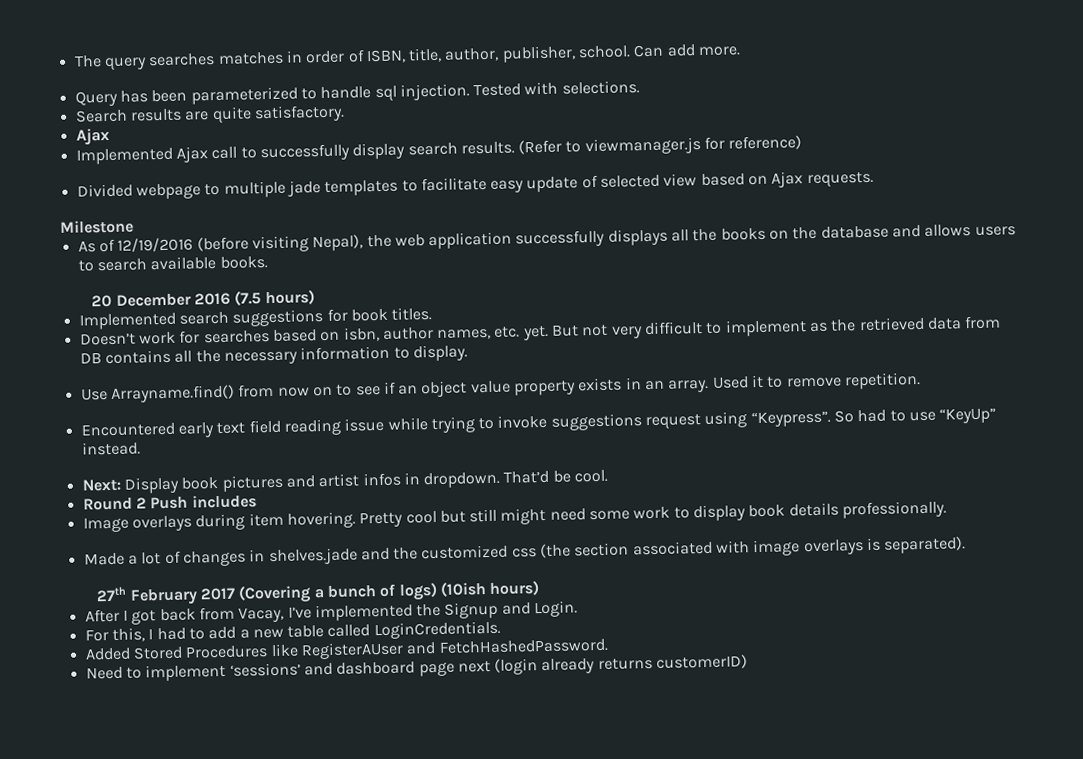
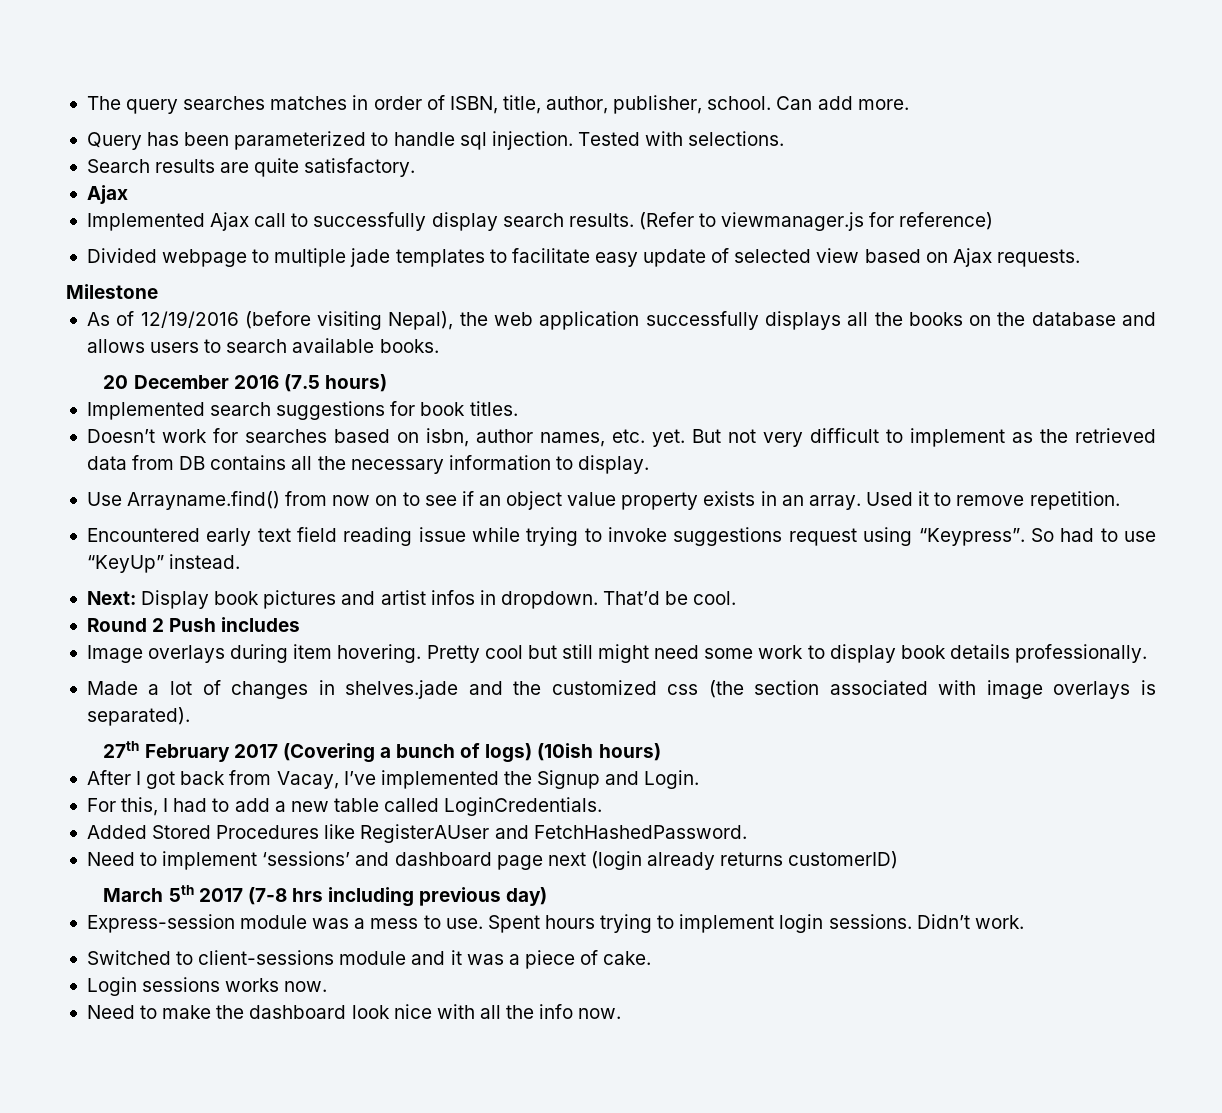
+ March 5th 2017 (7-8 hrs including previous day)
+ Express-session module was a mess to use. Spent hours trying to implement login sessions. Didn’t work.
+ Switched to client-sessions module and it was a piece of cake.
+ Login sessions works now.
+ Need to make the dashboard look nice with all the info now.

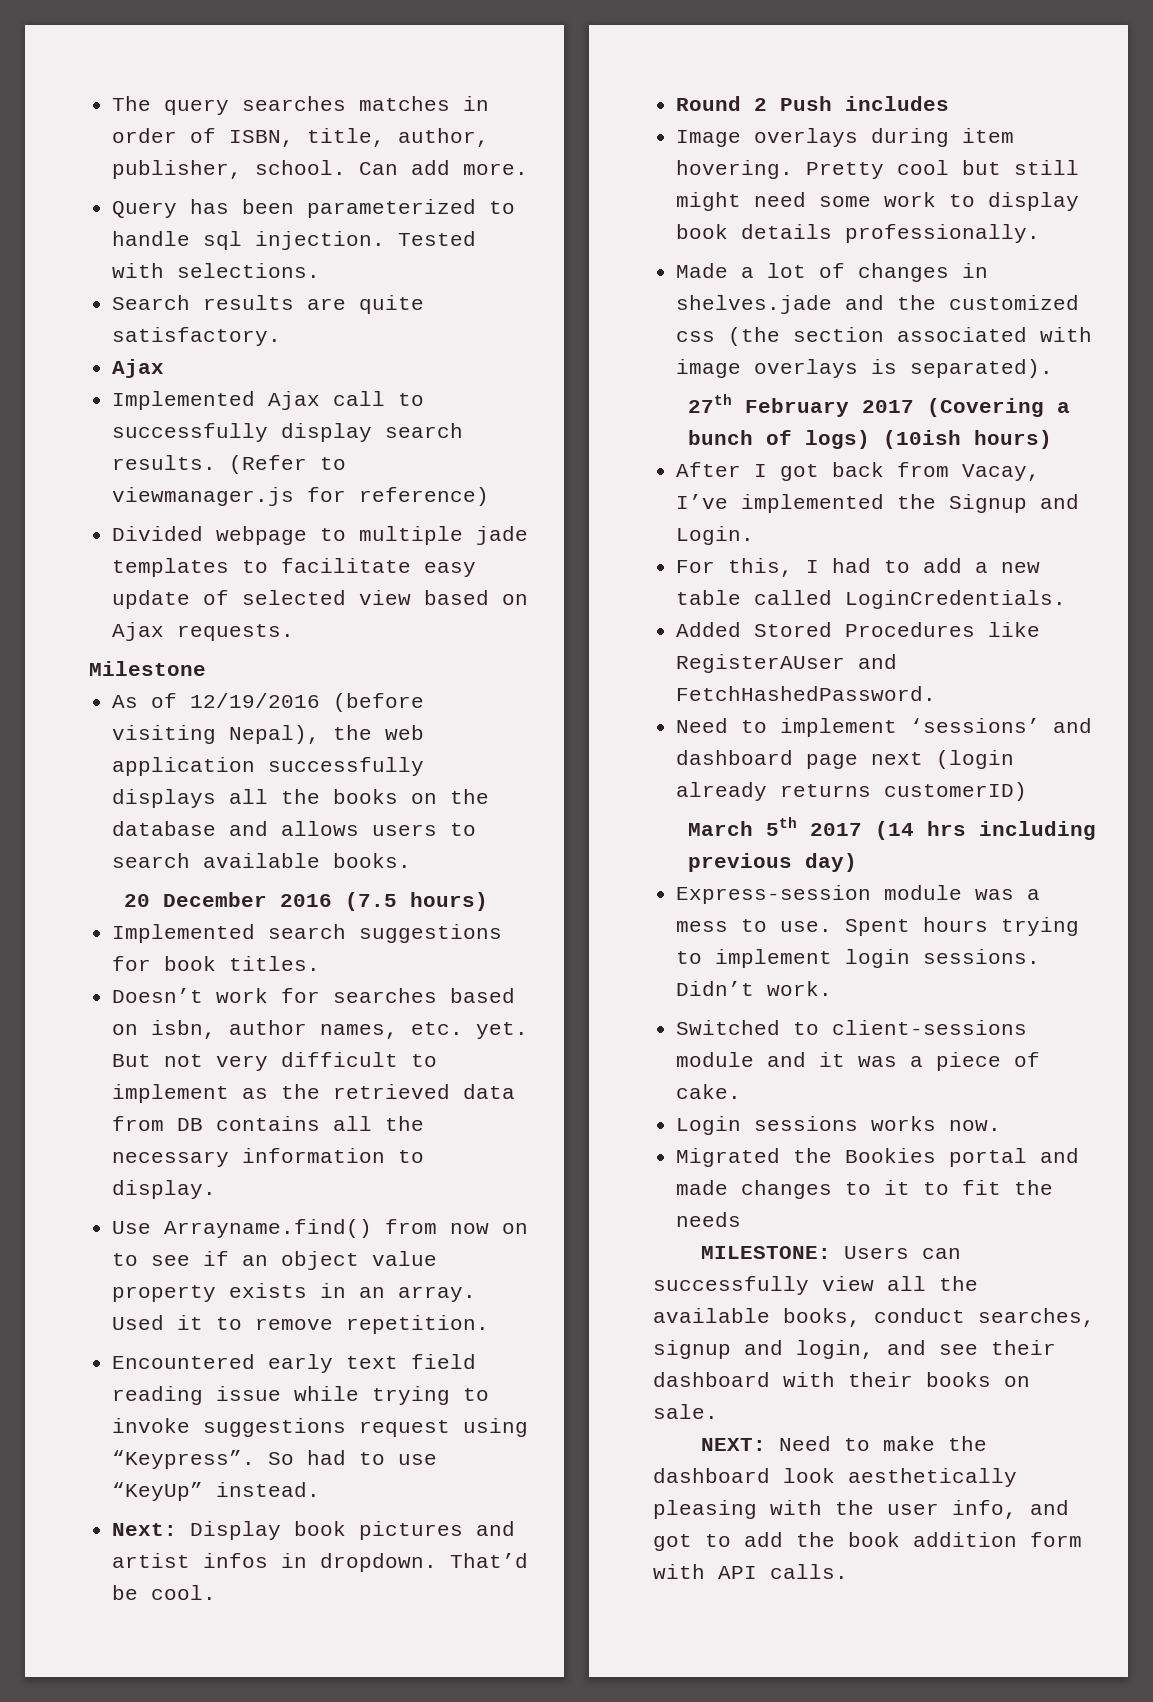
- March 5th 2017 (7-8 hrs including previous day)
+ March 5th 2017 (14 hrs including previous day)
- Need to make the dashboard look nice with all the info now.
+ Migrated the Bookies portal and made changes to it to fit the needs
+ MILESTONE: Users can successfully view all the available books, conduct searches, signup and login, and see their dashboard with their books on sale.
+ NEXT: Need to make the dashboard look aesthetically pleasing with the user info, and got to add the book addition form with API calls.

